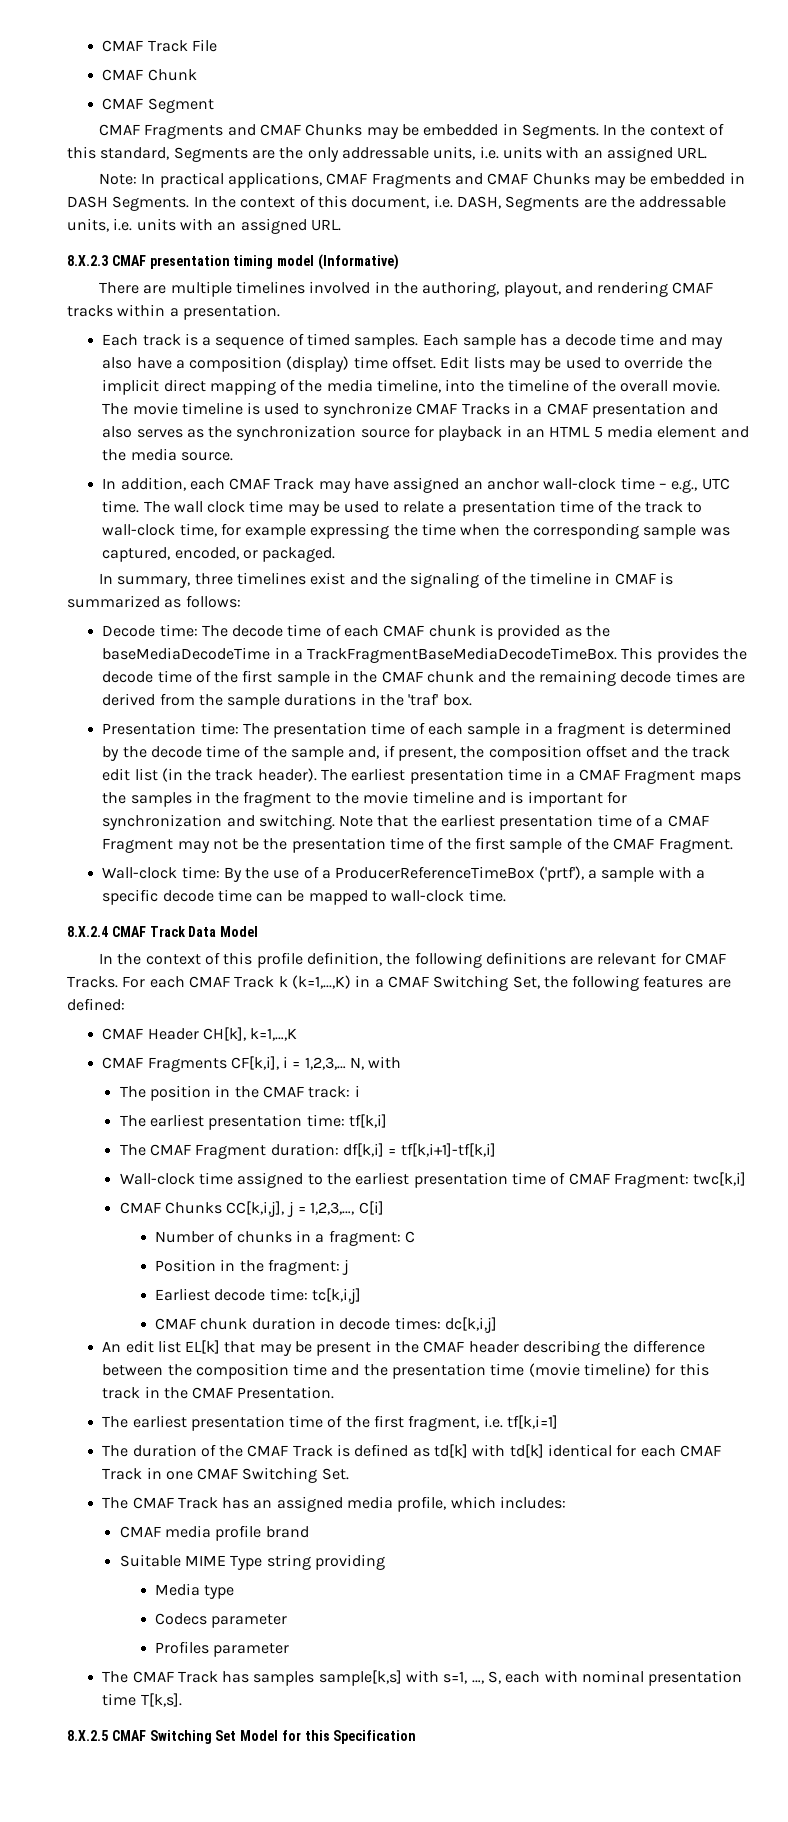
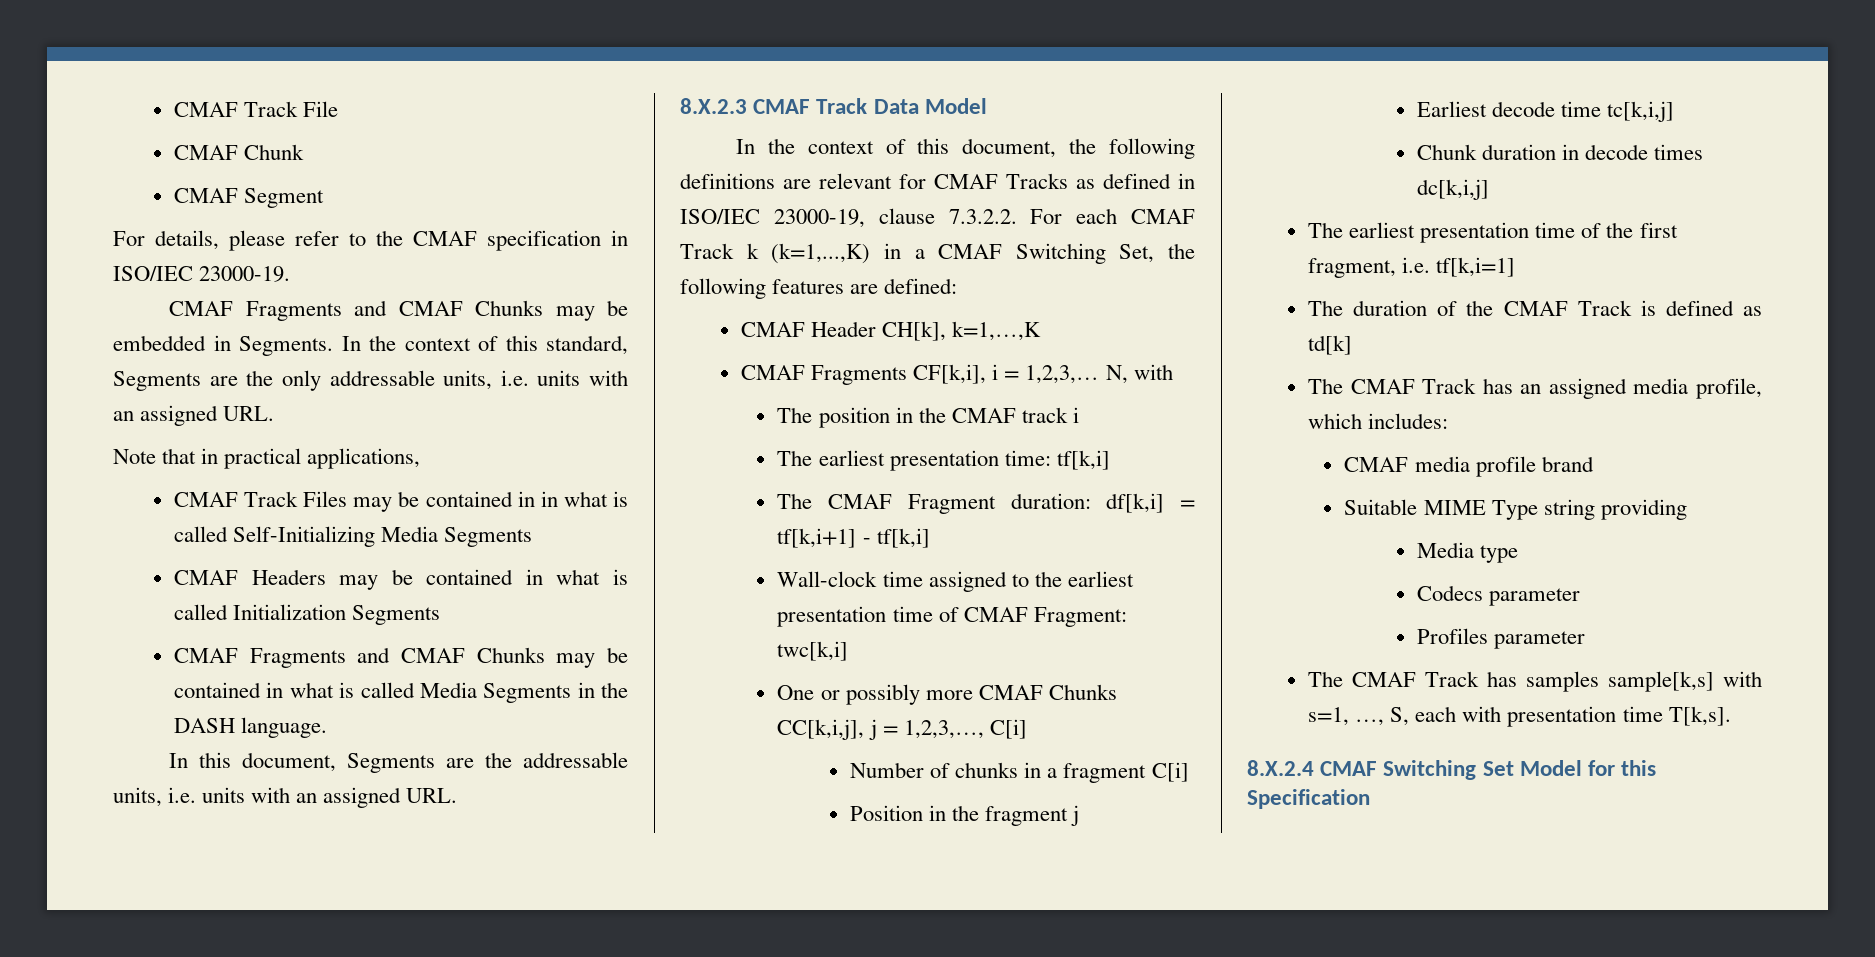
+ For details, please refer to the CMAF specification in ISO/IEC 23000-19.
- Note: In practical applications, CMAF Fragments and CMAF Chunks may be embedded in DASH Segments. In the context of this document, i.e. DASH, Segments are the addressable units, i.e. units with an assigned URL.
+ Note that in practical applications,
+ CMAF Track Files may be contained in in what is called Self-Initializing Media Segments
+ CMAF Headers may be contained in what is called Initialization Segments
+ CMAF Fragments and CMAF Chunks may be contained in what is called Media Segments in the DASH language.
+ In this document, Segments are the addressable units, i.e. units with an assigned URL.
- 8.X.2.3 CMAF presentation timing model (Informative)
- There are multiple timelines involved in the authoring, playout, and rendering CMAF tracks within a presentation.
- Each track is a sequence of timed samples. Each sample has a decode time and may also have a composition (display) time offset. Edit lists may be used to override the implicit direct mapping of the media timeline, into the timeline of the overall movie. The movie timeline is used to synchronize CMAF Tracks in a CMAF presentation and also serves as the synchronization source for playback in an HTML 5 media element and the media source.
- In addition, each CMAF Track may have assigned an anchor wall-clock time – e.g., UTC time. The wall clock time may be used to relate a presentation time of the track to wall-clock time, for example expressing the time when the corresponding sample was captured, encoded, or packaged.
- In summary, three timelines exist and the signaling of the timeline in CMAF is summarized as follows:
- Decode time: The decode time of each CMAF chunk is provided as the baseMediaDecodeTime in a TrackFragmentBaseMediaDecodeTimeBox. This provides the decode time of the first sample in the CMAF chunk and the remaining decode times are derived from the sample durations in the 'traf' box.
- Presentation time: The presentation time of each sample in a fragment is determined by the decode time of the sample and, if present, the composition offset and the track edit list (in the track header). The earliest presentation time in a CMAF Fragment maps the samples in the fragment to the movie timeline and is important for synchronization and switching. Note that the earliest presentation time of a CMAF Fragment may not be the presentation time of the first sample of the CMAF Fragment.
- Wall-clock time: By the use of a ProducerReferenceTimeBox ('prtf'), a sample with a specific decode time can be mapped to wall-clock time.
- 8.X.2.4 CMAF Track Data Model
+ 8.X.2.3 CMAF Track Data Model
- In the context of this profile definition, the following definitions are relevant for CMAF Tracks. For each CMAF Track k (k=1,...,K) in a CMAF Switching Set, the following features are defined:
+ In the context of this document, the following definitions are relevant for CMAF Tracks as defined in ISO/IEC 23000-19, clause 7.3.2.2. For each CMAF Track k (k=1,...,K) in a CMAF Switching Set, the following features are defined:
- The position in the CMAF track: i
+ The position in the CMAF track i
- The CMAF Fragment duration: df[k,i] = tf[k,i+1]-tf[k,i]
+ The CMAF Fragment duration: df[k,i] = tf[k,i+1] - tf[k,i]
- CMAF Chunks CC[k,i,j], j = 1,2,3,…, C[i]
+ One or possibly more CMAF Chunks CC[k,i,j], j = 1,2,3,…, C[i]
- Number of chunks in a fragment: C
+ Number of chunks in a fragment C[i]
- Position in the fragment: j
+ Position in the fragment j
- Earliest decode time: tc[k,i,j]
+ Earliest decode time tc[k,i,j]
- CMAF chunk duration in decode times: dc[k,i,j]
+ Chunk duration in decode times dc[k,i,j]
- An edit list EL[k] that may be present in the CMAF header describing the difference between the composition time and the presentation time (movie timeline) for this track in the CMAF Presentation.
- The duration of the CMAF Track is defined as td[k] with td[k] identical for each CMAF Track in one CMAF Switching Set.
+ The duration of the CMAF Track is defined as td[k]
- The CMAF Track has samples sample[k,s] with s=1, …, S, each with nominal presentation time T[k,s].
+ The CMAF Track has samples sample[k,s] with s=1, …, S, each with presentation time T[k,s].
- 8.X.2.5 CMAF Switching Set Model for this Specification
+ 8.X.2.4 CMAF Switching Set Model for this Specification

